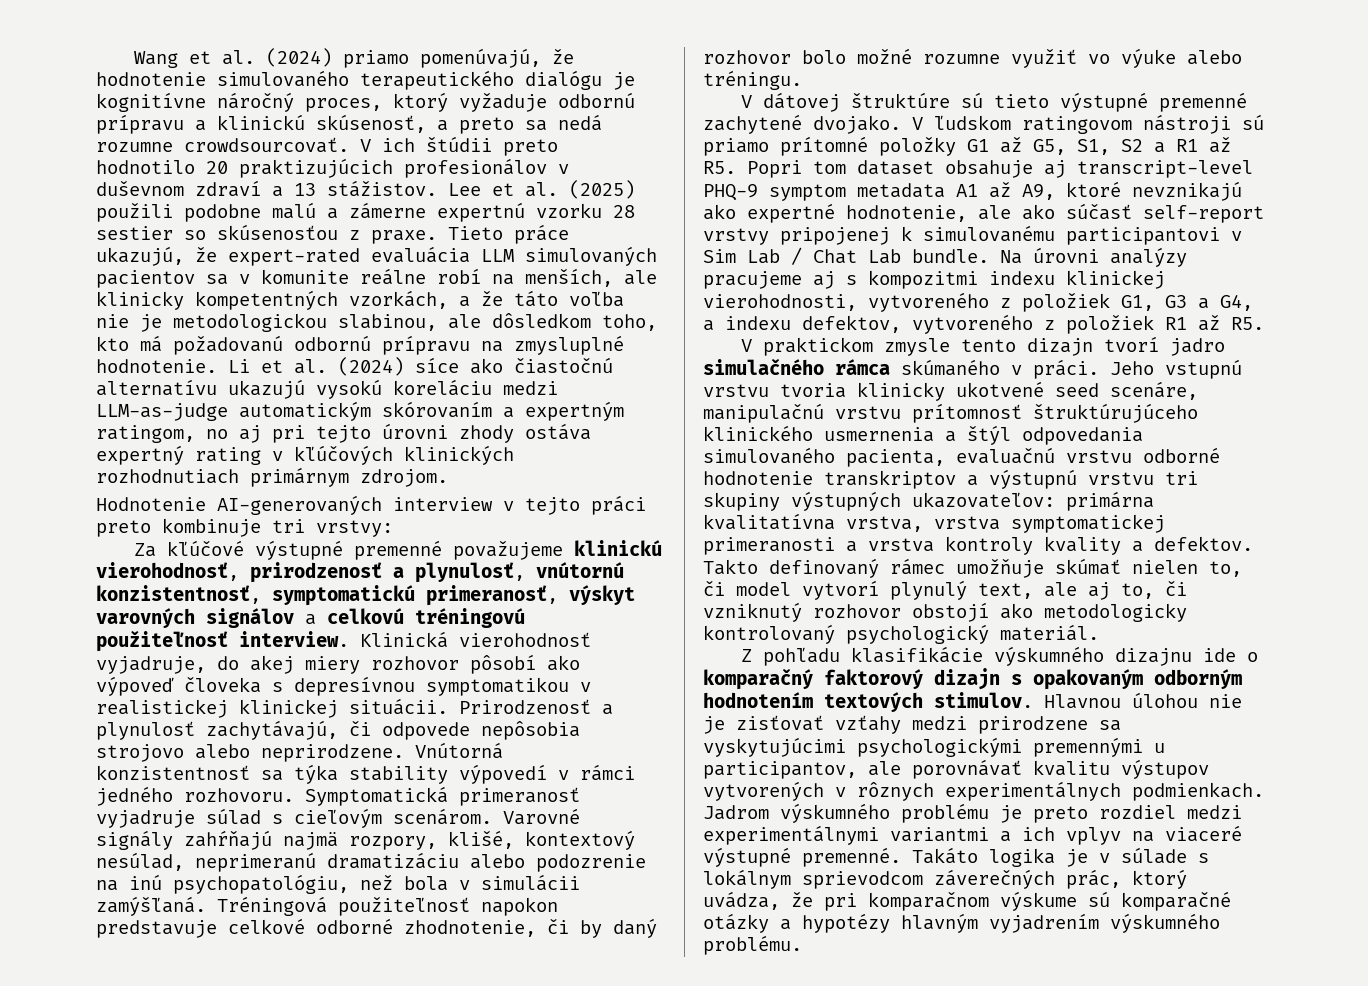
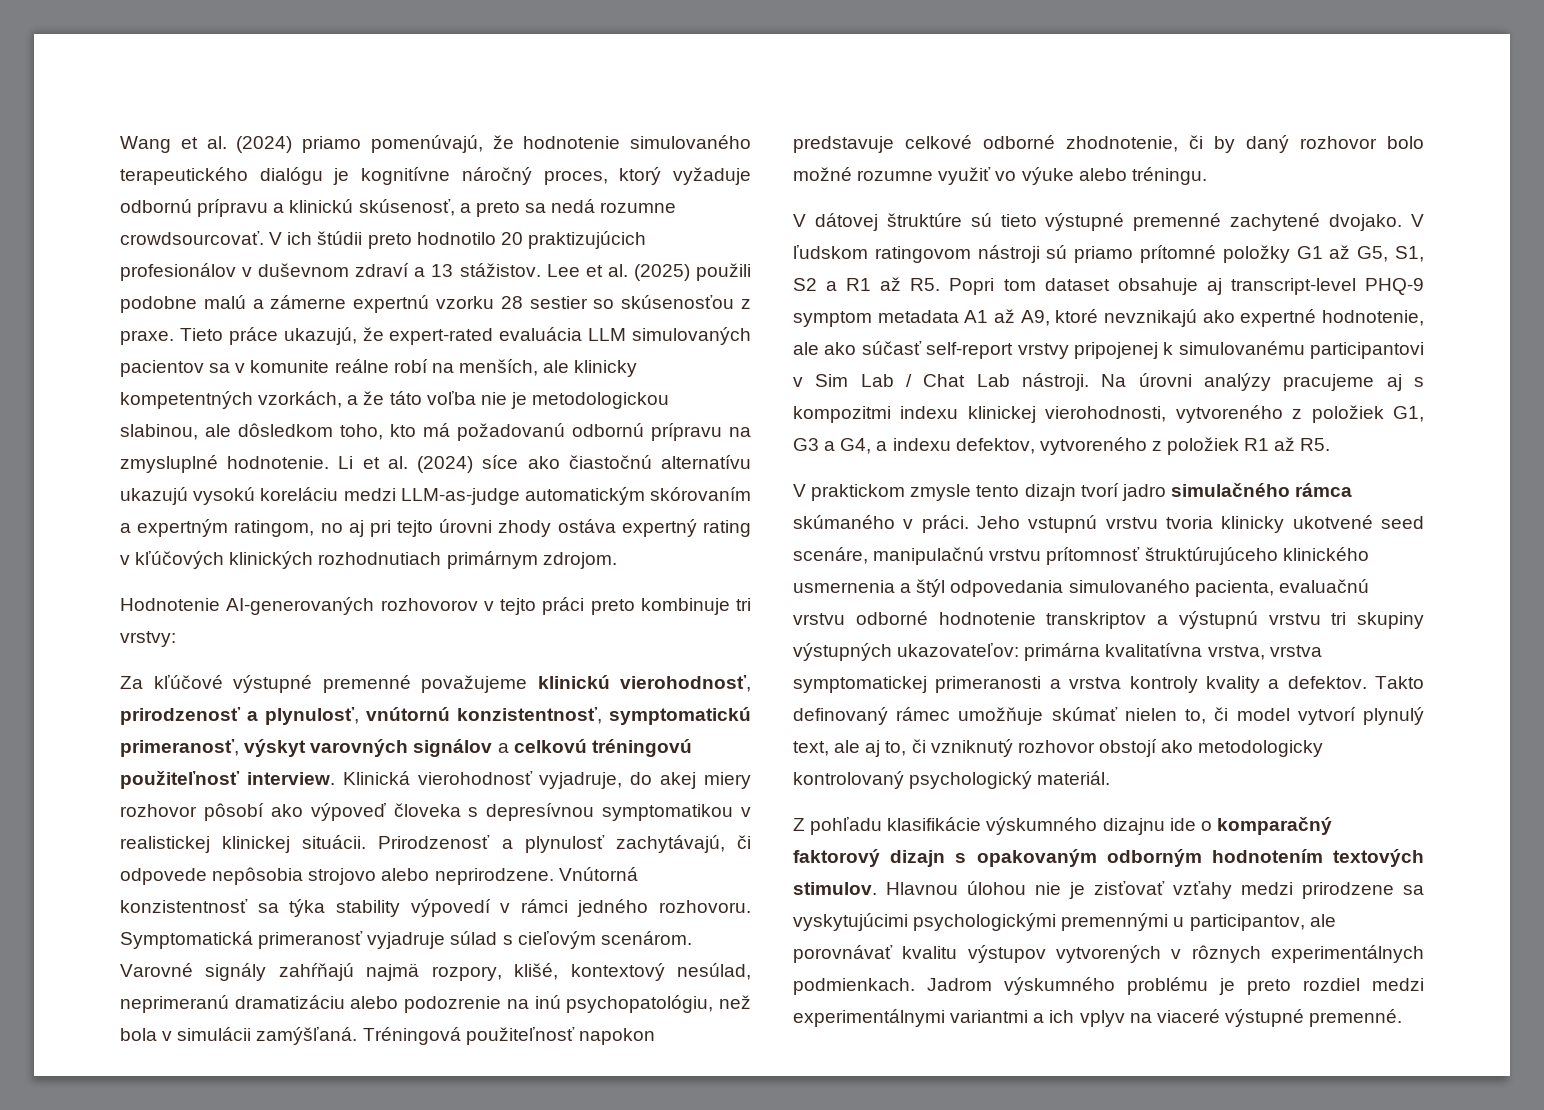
- Hodnotenie AI-generovaných interview v tejto práci preto kombinuje tri vrstvy:
+ Hodnotenie AI-generovaných rozhovorov v tejto práci preto kombinuje tri vrstvy:
- V ľudskom ratingovom nástroji sú priamo prítomné položky G1 až G5, S1, S2 a R1 až R5. Popri tom dataset obsahuje aj transcript-level PHQ-9 symptom metadata A1 až A9, ktoré nevznikajú ako expertné hodnotenie, ale ako súčasť self-report vrstvy pripojenej k simulovanému participantovi v Sim Lab / Chat Lab bundle.
+ V ľudskom ratingovom nástroji sú priamo prítomné položky G1 až G5, S1, S2 a R1 až R5. Popri tom dataset obsahuje aj transcript-level PHQ-9 symptom metadata A1 až A9, ktoré nevznikajú ako expertné hodnotenie, ale ako súčasť self-report vrstvy pripojenej k simulovanému participantovi v Sim Lab / Chat Lab nástroji.
- Takáto logika je v súlade s lokálnym sprievodcom záverečných prác, ktorý uvádza, že pri komparačnom výskume sú komparačné otázky a hypotézy hlavným vyjadrením výskumného problému.

